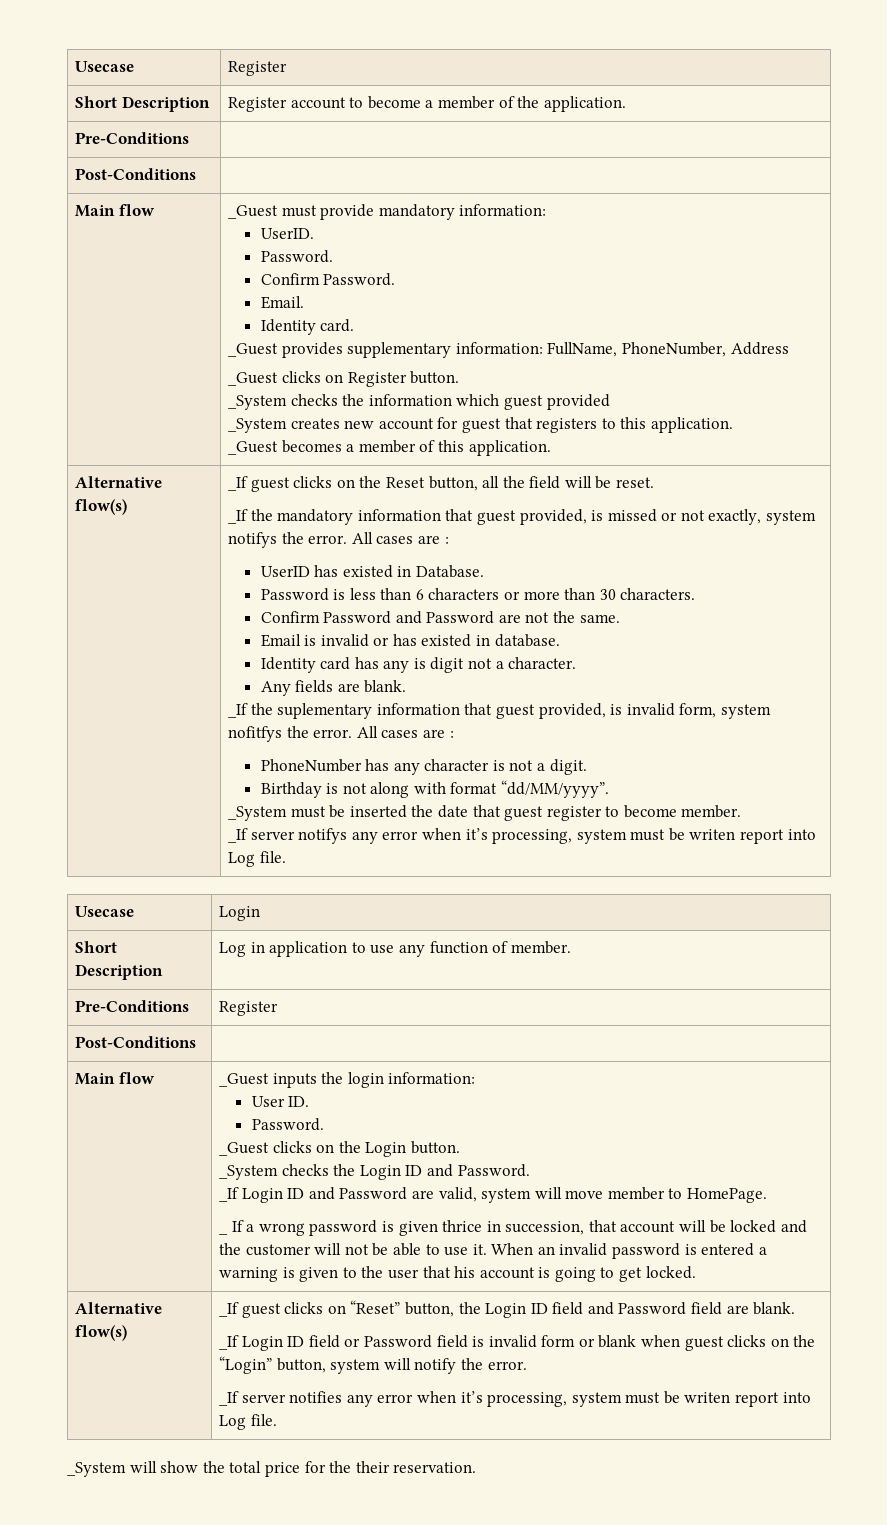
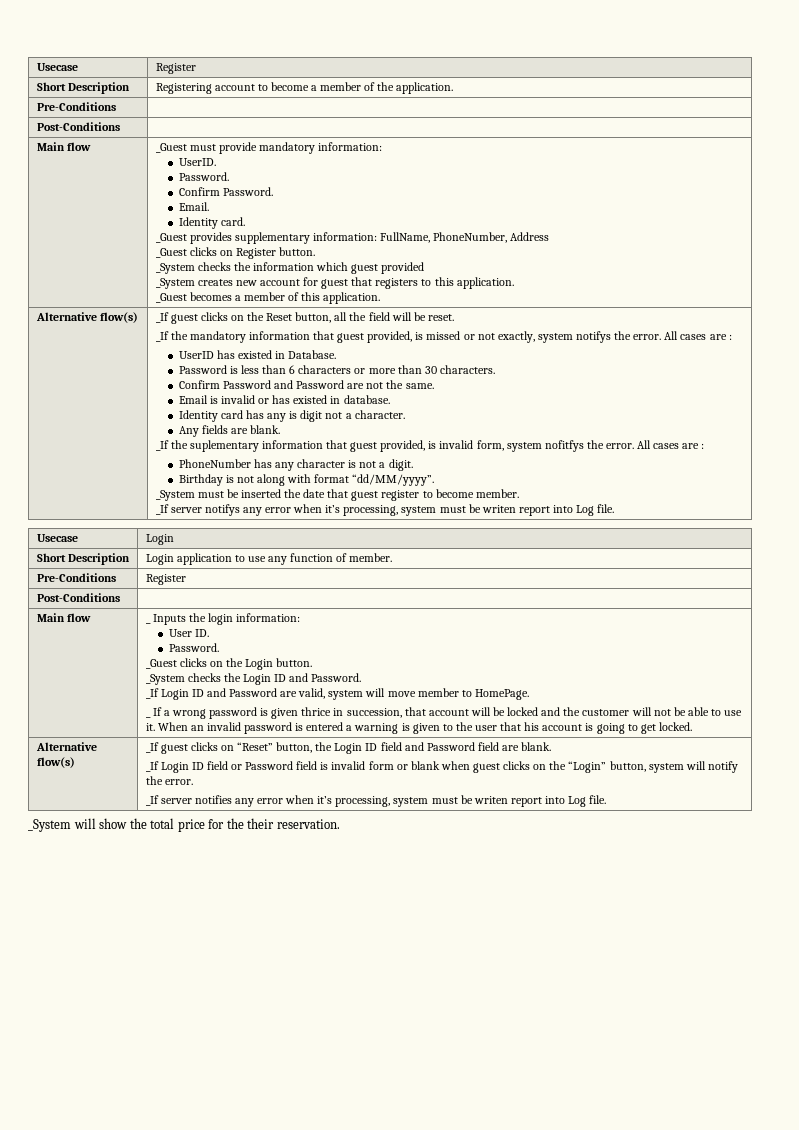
- Short Description | Register account to become a member of the application.
+ Short Description | Registering account to become a member of the application.
- Short Description | Log in application to use any function of member.
+ Short Description | Login application to use any function of member.
- _Guest inputs the login information:
+ _ Inputs the login information:

